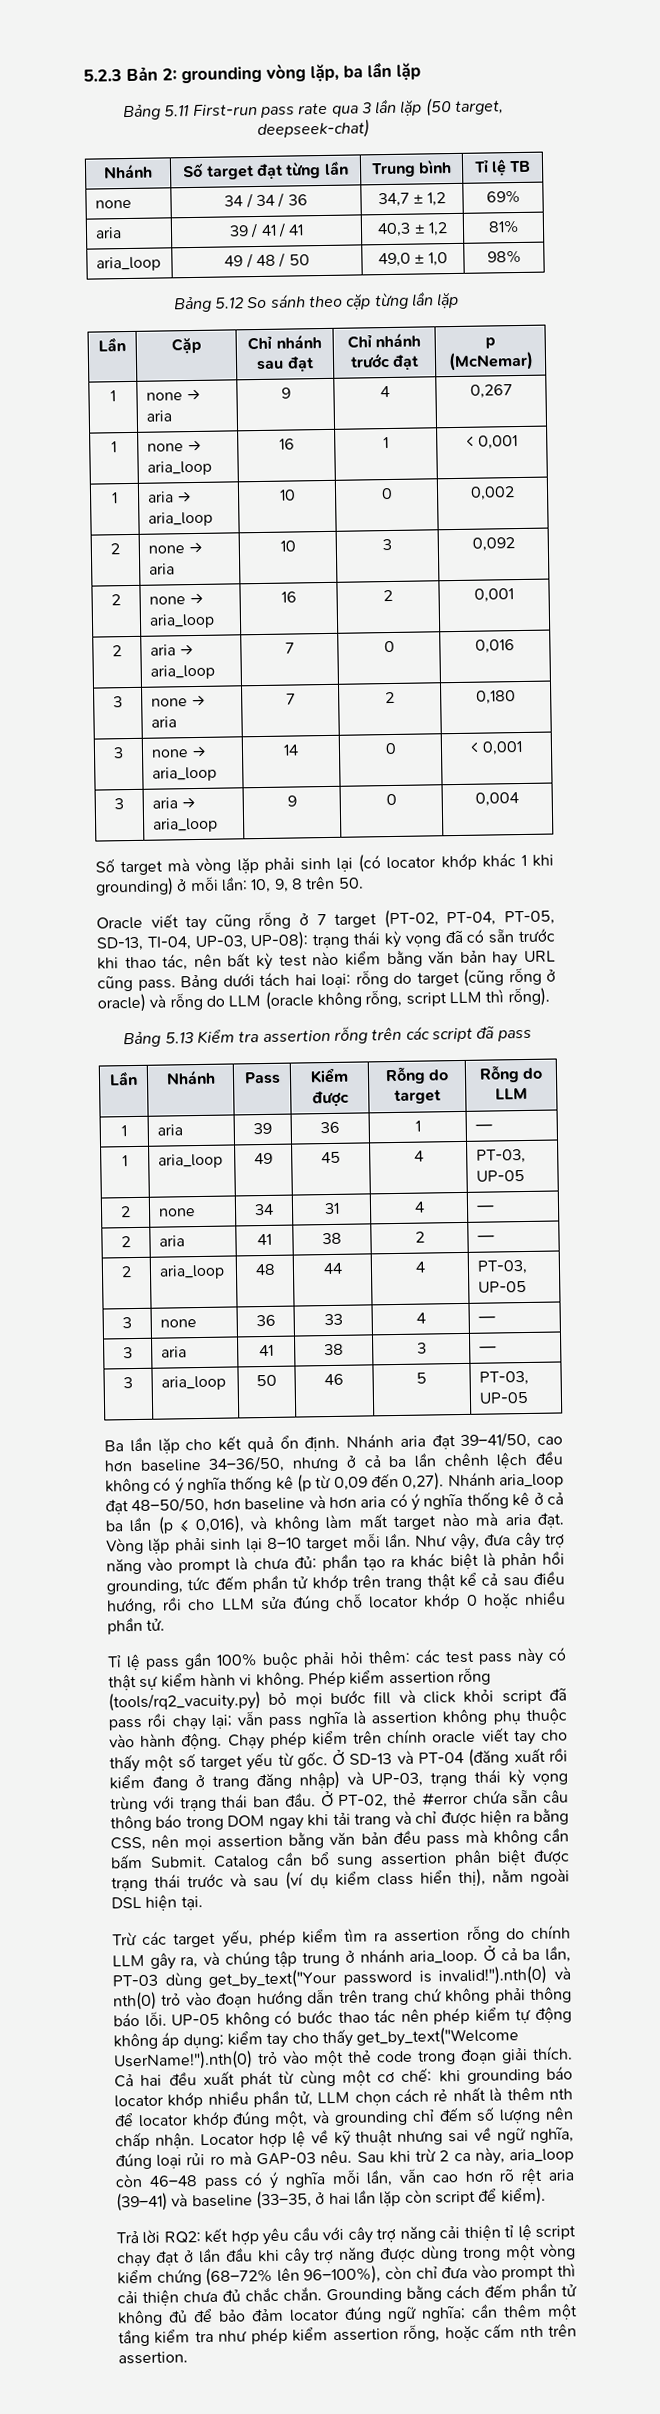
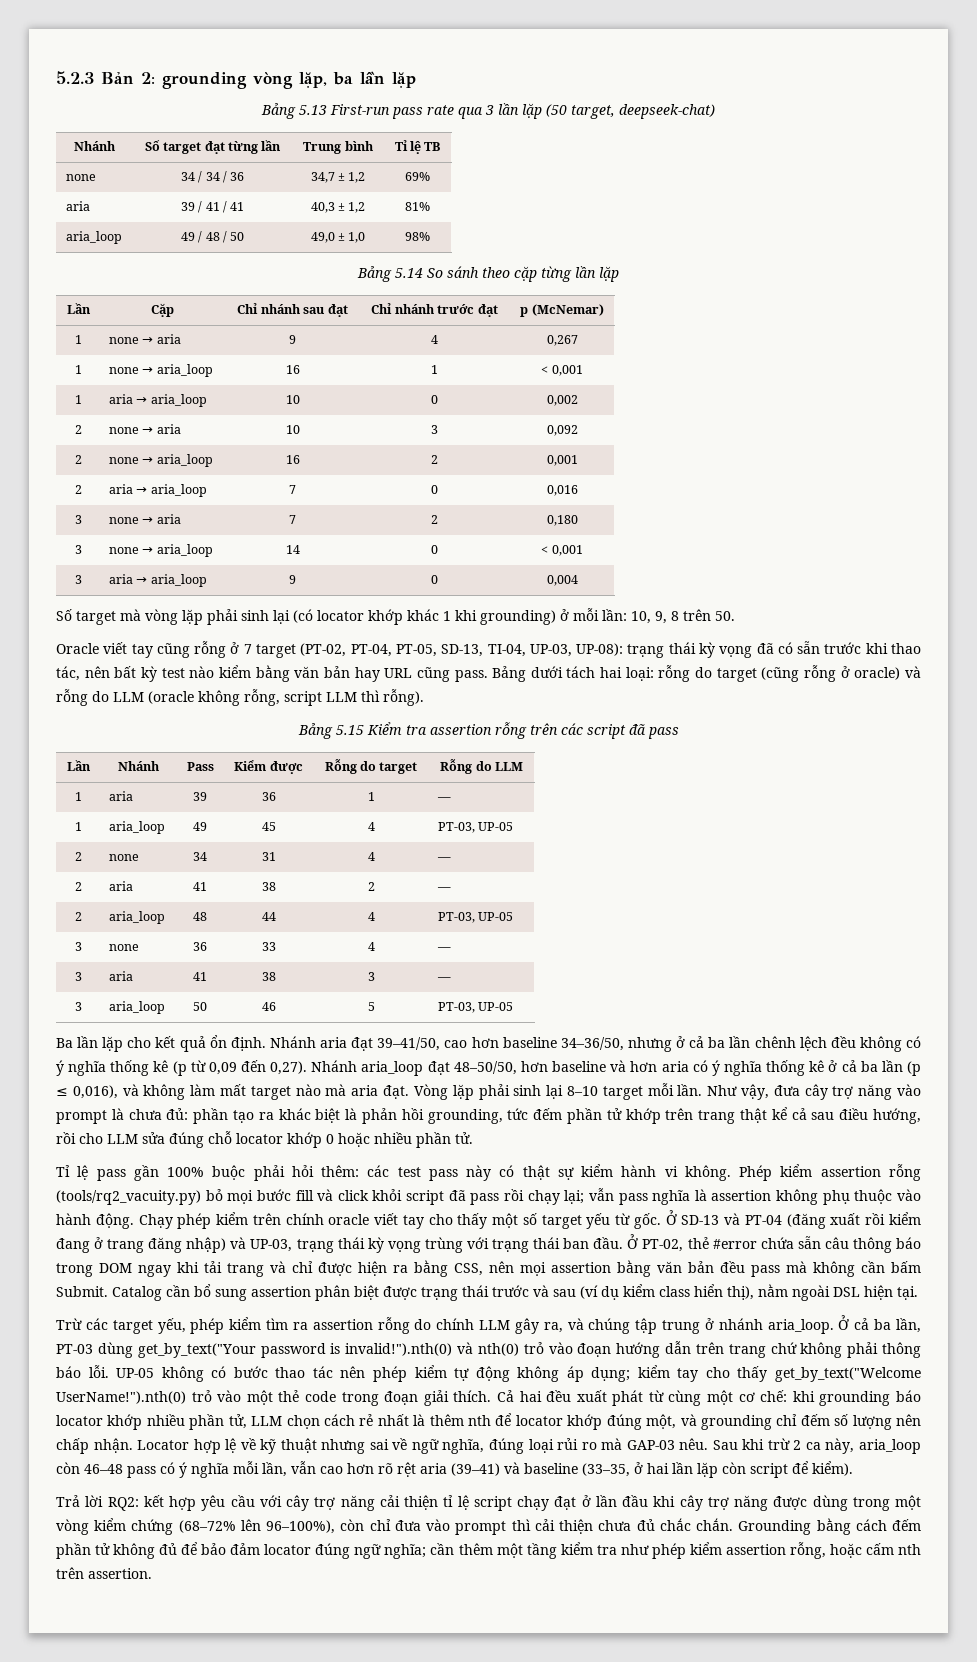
- Bảng 5.11 First-run pass rate qua 3 lần lặp (50 target, deepseek-chat)
+ Bảng 5.13 First-run pass rate qua 3 lần lặp (50 target, deepseek-chat)
- Bảng 5.12 So sánh theo cặp từng lần lặp
+ Bảng 5.14 So sánh theo cặp từng lần lặp
- Bảng 5.13 Kiểm tra assertion rỗng trên các script đã pass
+ Bảng 5.15 Kiểm tra assertion rỗng trên các script đã pass

